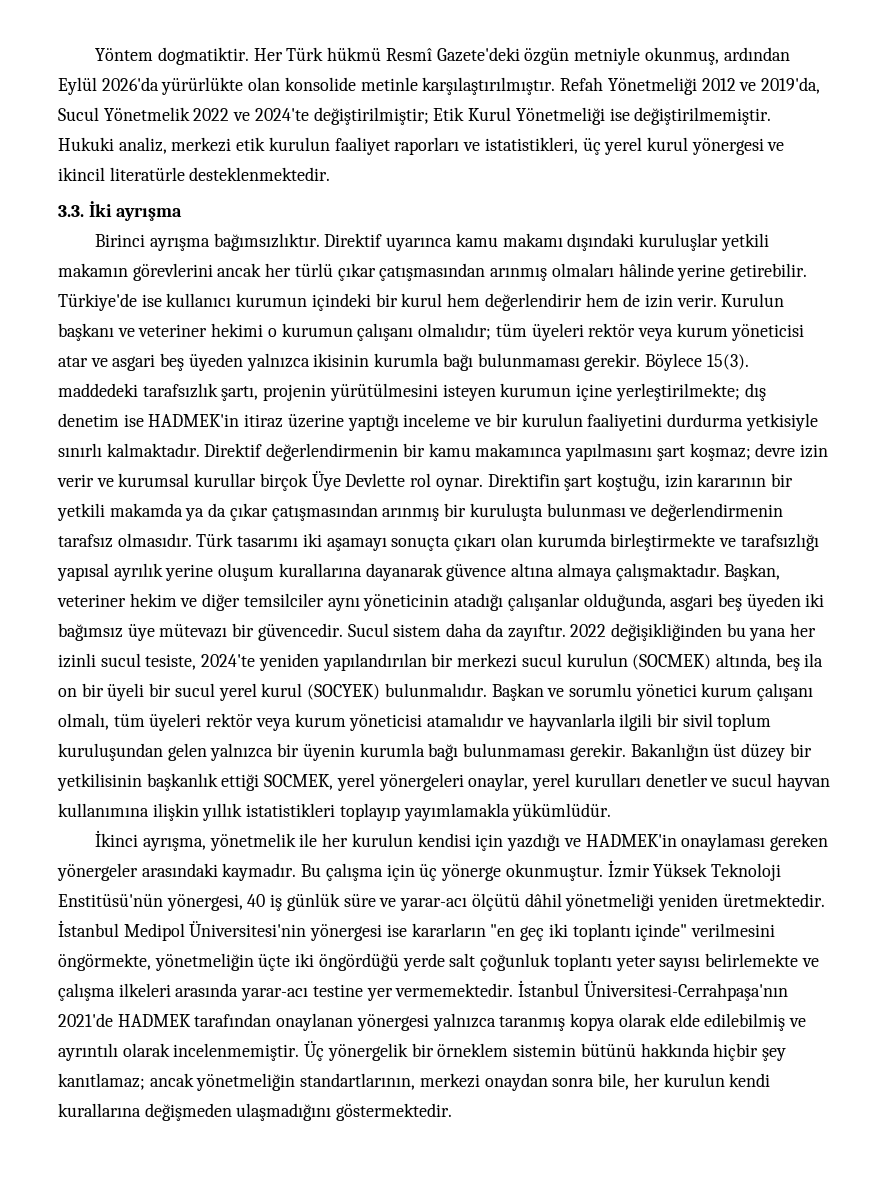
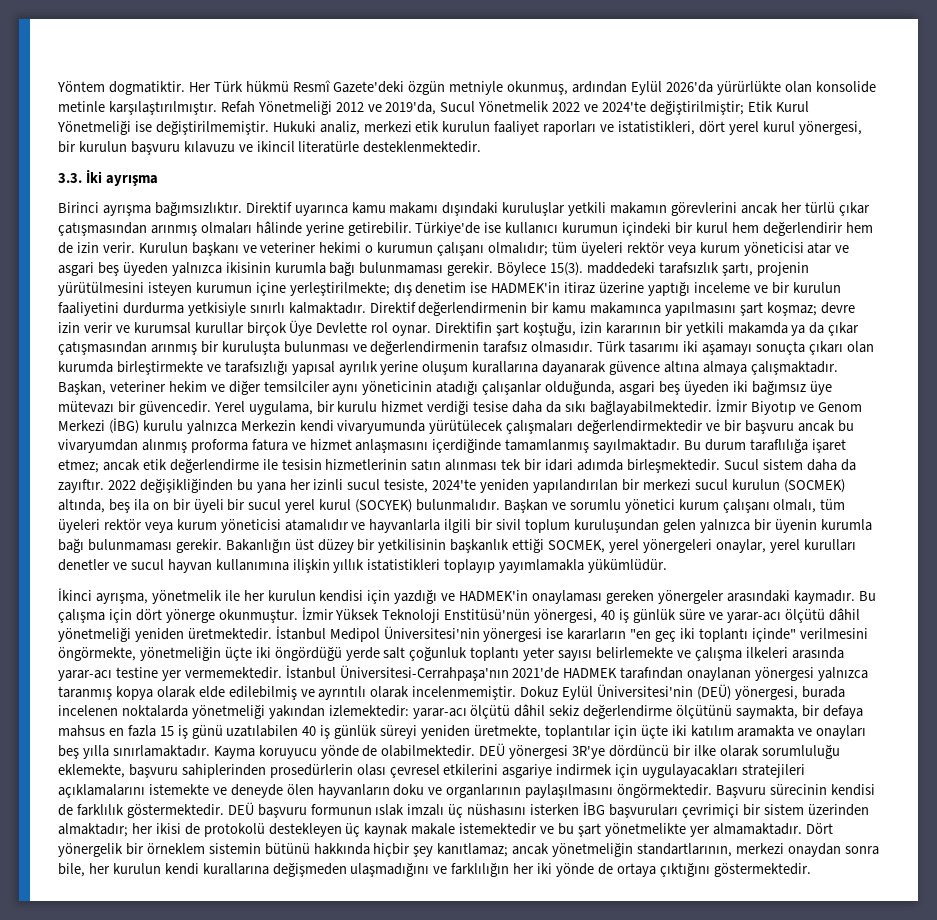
- Hukuki analiz, merkezi etik kurulun faaliyet raporları ve istatistikleri, üç yerel kurul yönergesi ve ikincil literatürle desteklenmektedir.
+ Hukuki analiz, merkezi etik kurulun faaliyet raporları ve istatistikleri, dört yerel kurul yönergesi, bir kurulun başvuru kılavuzu ve ikincil literatürle desteklenmektedir.
+ Yerel uygulama, bir kurulu hizmet verdiği tesise daha da sıkı bağlayabilmektedir. İzmir Biyotıp ve Genom Merkezi (İBG) kurulu yalnızca Merkezin kendi vivaryumunda yürütülecek çalışmaları değerlendirmektedir ve bir başvuru ancak bu vivaryumdan alınmış proforma fatura ve hizmet anlaşmasını içerdiğinde tamamlanmış sayılmaktadır. Bu durum taraflılığa işaret etmez; ancak etik değerlendirme ile tesisin hizmetlerinin satın alınması tek bir idari adımda birleşmektedir.
- Bu çalışma için üç yönerge okunmuştur.
+ Bu çalışma için dört yönerge okunmuştur.
- Üç yönergelik bir örneklem sistemin bütünü hakkında hiçbir şey kanıtlamaz; ancak yönetmeliğin standartlarının, merkezi onaydan sonra bile, her kurulun kendi kurallarına değişmeden ulaşmadığını göstermektedir.
+ Dokuz Eylül Üniversitesi'nin (DEÜ) yönergesi, burada incelenen noktalarda yönetmeliği yakından izlemektedir: yarar-acı ölçütü dâhil sekiz değerlendirme ölçütünü saymakta, bir defaya mahsus en fazla 15 iş günü uzatılabilen 40 iş günlük süreyi yeniden üretmekte, toplantılar için üçte iki katılım aramakta ve onayları beş yılla sınırlamaktadır. Kayma koruyucu yönde de olabilmektedir. DEÜ yönergesi 3R'ye dördüncü bir ilke olarak sorumluluğu eklemekte, başvuru sahiplerinden prosedürlerin olası çevresel etkilerini asgariye indirmek için uygulayacakları stratejileri açıklamalarını istemekte ve deneyde ölen hayvanların doku ve organlarının paylaşılmasını öngörmektedir. Başvuru sürecinin kendisi de farklılık göstermektedir. DEÜ başvuru formunun ıslak imzalı üç nüshasını isterken İBG başvuruları çevrimiçi bir sistem üzerinden almaktadır; her ikisi de protokolü destekleyen üç kaynak makale istemektedir ve bu şart yönetmelikte yer almamaktadır. Dört yönergelik bir örneklem sistemin bütünü hakkında hiçbir şey kanıtlamaz; ancak yönetmeliğin standartlarının, merkezi onaydan sonra bile, her kurulun kendi kurallarına değişmeden ulaşmadığını ve farklılığın her iki yönde de ortaya çıktığını göstermektedir.

